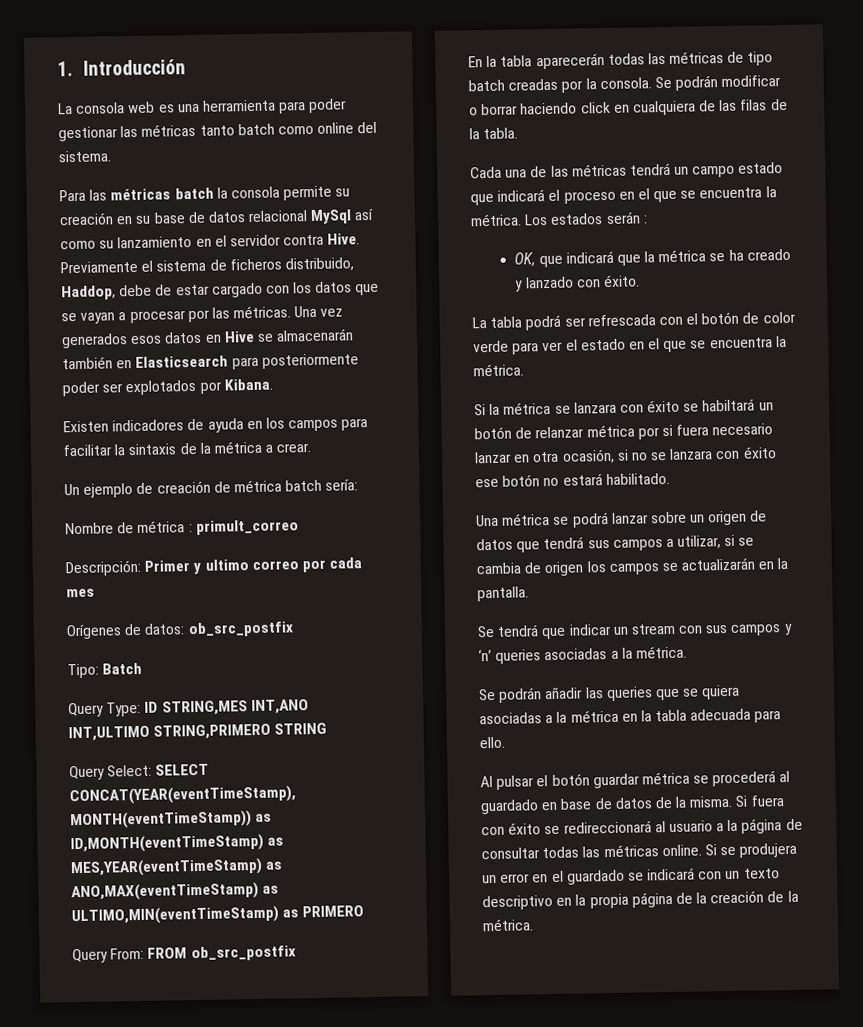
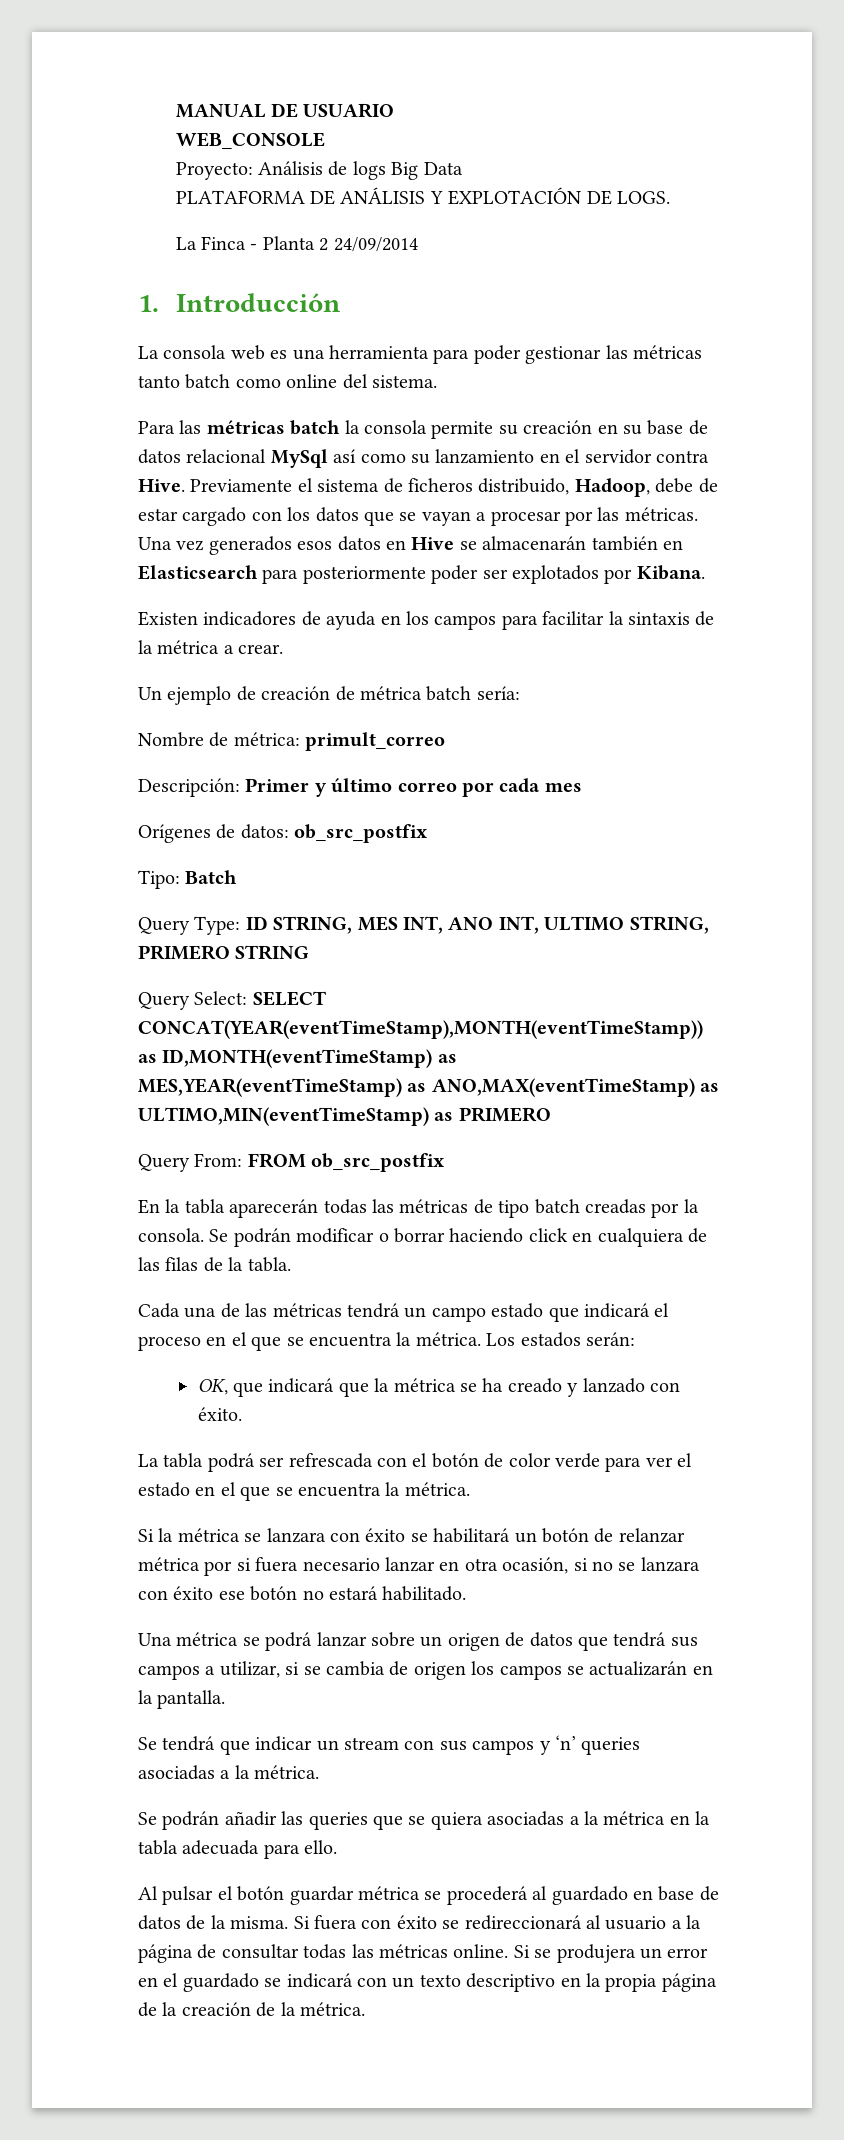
+ MANUAL DE USUARIO
+ WEB_CONSOLE
+ Proyecto: Análisis de logs Big Data
+ PLATAFORMA DE ANÁLISIS Y EXPLOTACIÓN DE LOGS.
+ La Finca - Planta 2 24/09/2014
- Previamente el sistema de ficheros distribuido, Haddop, debe de estar cargado con los datos que se vayan a procesar por las métricas.
+ Previamente el sistema de ficheros distribuido, Hadoop, debe de estar cargado con los datos que se vayan a procesar por las métricas.
- Nombre de métrica : primult_correo
+ Nombre de métrica: primult_correo
- Descripción: Primer y ultimo correo por cada mes
+ Descripción: Primer y último correo por cada mes
- Query Type: ID STRING,MES INT,ANO INT,ULTIMO STRING,PRIMERO STRING
+ Query Type: ID STRING, MES INT, ANO INT, ULTIMO STRING, PRIMERO STRING
- Los estados serán :
+ Los estados serán:
- Si la métrica se lanzara con éxito se habiltará un botón de relanzar métrica por si fuera necesario lanzar en otra ocasión, si no se lanzara con éxito ese botón no estará habilitado.
+ Si la métrica se lanzara con éxito se habilitará un botón de relanzar métrica por si fuera necesario lanzar en otra ocasión, si no se lanzara con éxito ese botón no estará habilitado.

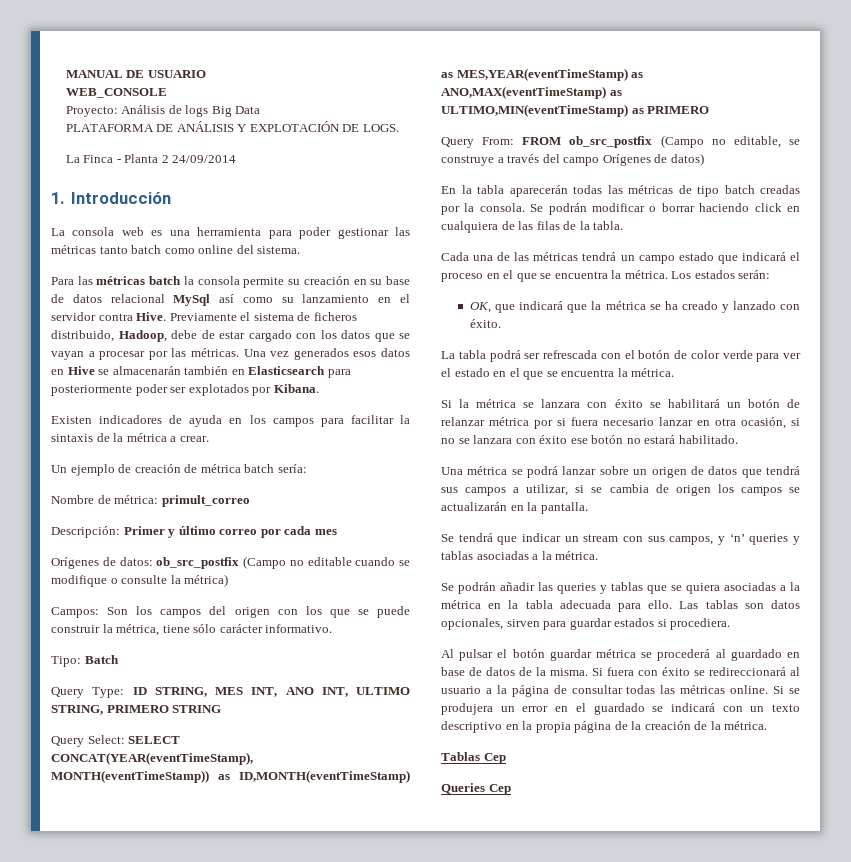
- Orígenes de datos: ob_src_postfix
+ Orígenes de datos: ob_src_postfix (Campo no editable cuando se modifique o consulte la métrica)
+ Campos: Son los campos del origen con los que se puede construir la métrica, tiene sólo carácter informativo.
- Query From: FROM ob_src_postfix
+ Query From: FROM ob_src_postfix (Campo no editable, se construye a través del campo Orígenes de datos)
- Se tendrá que indicar un stream con sus campos y ‘n’ queries asociadas a la métrica.
+ Se tendrá que indicar un stream con sus campos, y ‘n’ queries y tablas asociadas a la métrica.
- Se podrán añadir las queries que se quiera asociadas a la métrica en la tabla adecuada para ello.
+ Se podrán añadir las queries y tablas que se quiera asociadas a la métrica en la tabla adecuada para ello. Las tablas son datos opcionales, sirven para guardar estados si procediera.
+ Tablas Cep
+ Queries Cep

